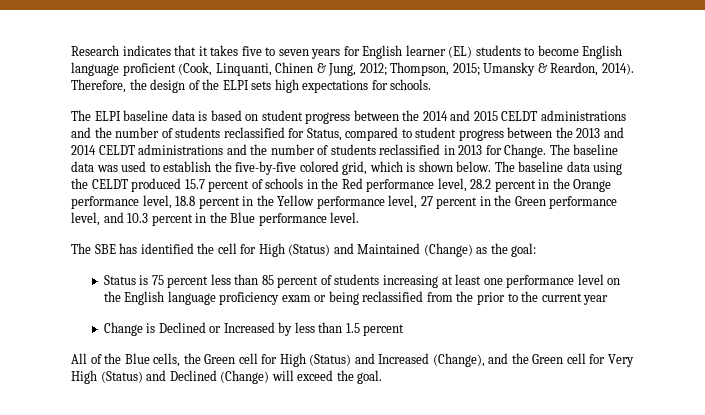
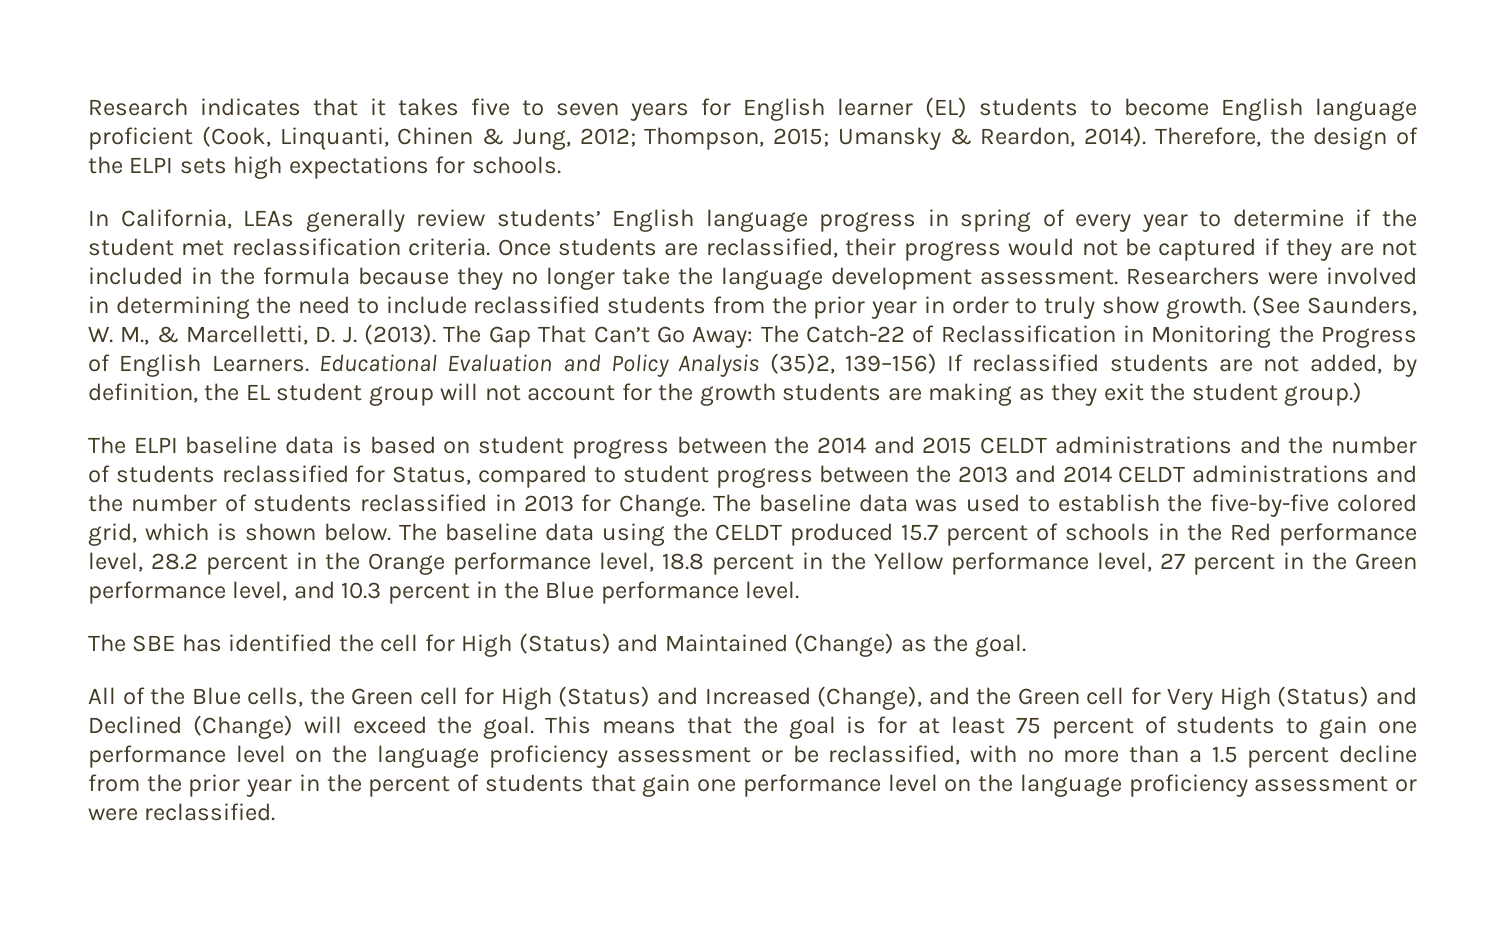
+ In California, LEAs generally review students’ English language progress in spring of every year to determine if the student met reclassification criteria. Once students are reclassified, their progress would not be captured if they are not included in the formula because they no longer take the language development assessment. Researchers were involved in determining the need to include reclassified students from the prior year in order to truly show growth. (See Saunders, W. M., & Marcelletti, D. J. (2013). The Gap That Can’t Go Away: The Catch-22 of Reclassification in Monitoring the Progress of English Learners. Educational Evaluation and Policy Analysis (35)2, 139–156) If reclassified students are not added, by definition, the EL student group will not account for the growth students are making as they exit the student group.)
- The SBE has identified the cell for High (Status) and Maintained (Change) as the goal:
- Status is 75 percent less than 85 percent of students increasing at least one performance level on the English language proficiency exam or being reclassified from the prior to the current year
- Change is Declined or Increased by less than 1.5 percent
+ The SBE has identified the cell for High (Status) and Maintained (Change) as the goal.
+ This means that the goal is for at least 75 percent of students to gain one performance level on the language proficiency assessment or be reclassified, with no more than a 1.5 percent decline from the prior year in the percent of students that gain one performance level on the language proficiency assessment or were reclassified.

